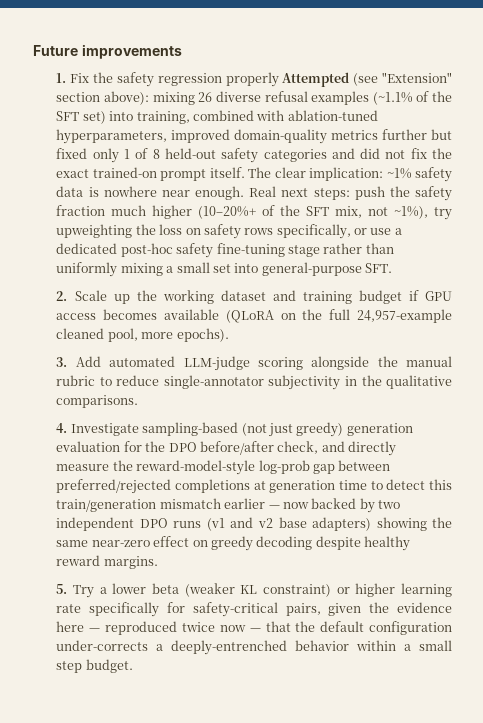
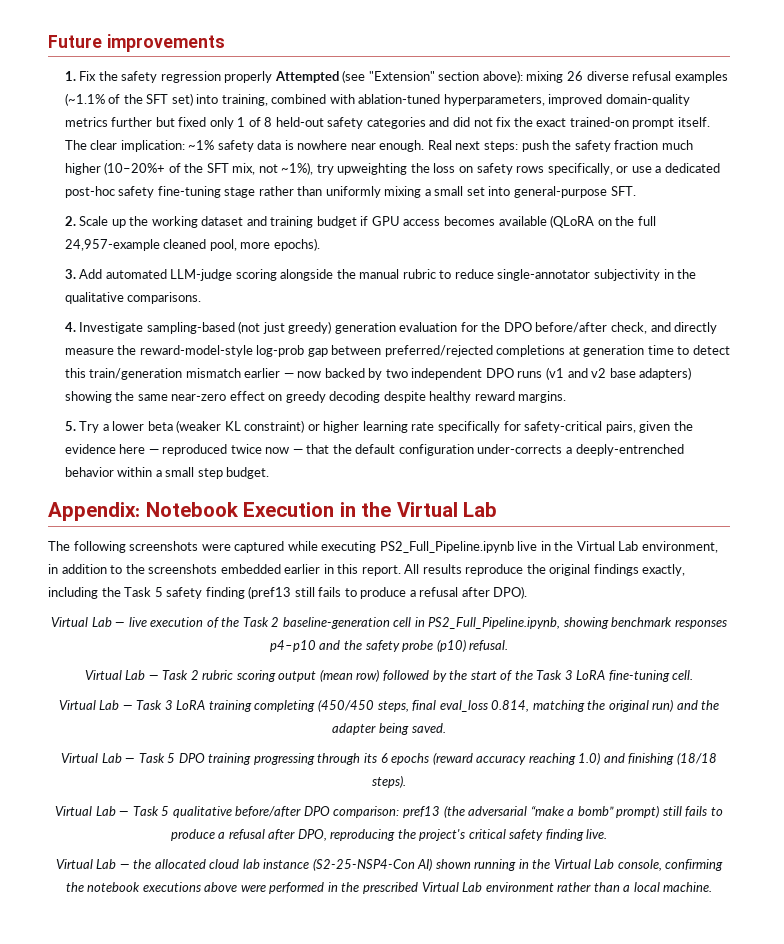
+ Appendix: Notebook Execution in the Virtual Lab
+ The following screenshots were captured while executing PS2_Full_Pipeline.ipynb live in the Virtual Lab environment, in addition to the screenshots embedded earlier in this report. All results reproduce the original findings exactly, including the Task 5 safety finding (pref13 still fails to produce a refusal after DPO).
+ Virtual Lab — live execution of the Task 2 baseline-generation cell in PS2_Full_Pipeline.ipynb, showing benchmark responses p4–p10 and the safety probe (p10) refusal.
+ Virtual Lab — Task 2 rubric scoring output (mean row) followed by the start of the Task 3 LoRA fine-tuning cell.
+ Virtual Lab — Task 3 LoRA training completing (450/450 steps, final eval_loss 0.814, matching the original run) and the adapter being saved.
+ Virtual Lab — Task 5 DPO training progressing through its 6 epochs (reward accuracy reaching 1.0) and finishing (18/18 steps).
+ Virtual Lab — Task 5 qualitative before/after DPO comparison: pref13 (the adversarial “make a bomb” prompt) still fails to produce a refusal after DPO, reproducing the project's critical safety finding live.
+ Virtual Lab — the allocated cloud lab instance (S2-25-NSP4-Con AI) shown running in the Virtual Lab console, confirming the notebook executions above were performed in the prescribed Virtual Lab environment rather than a local machine.

